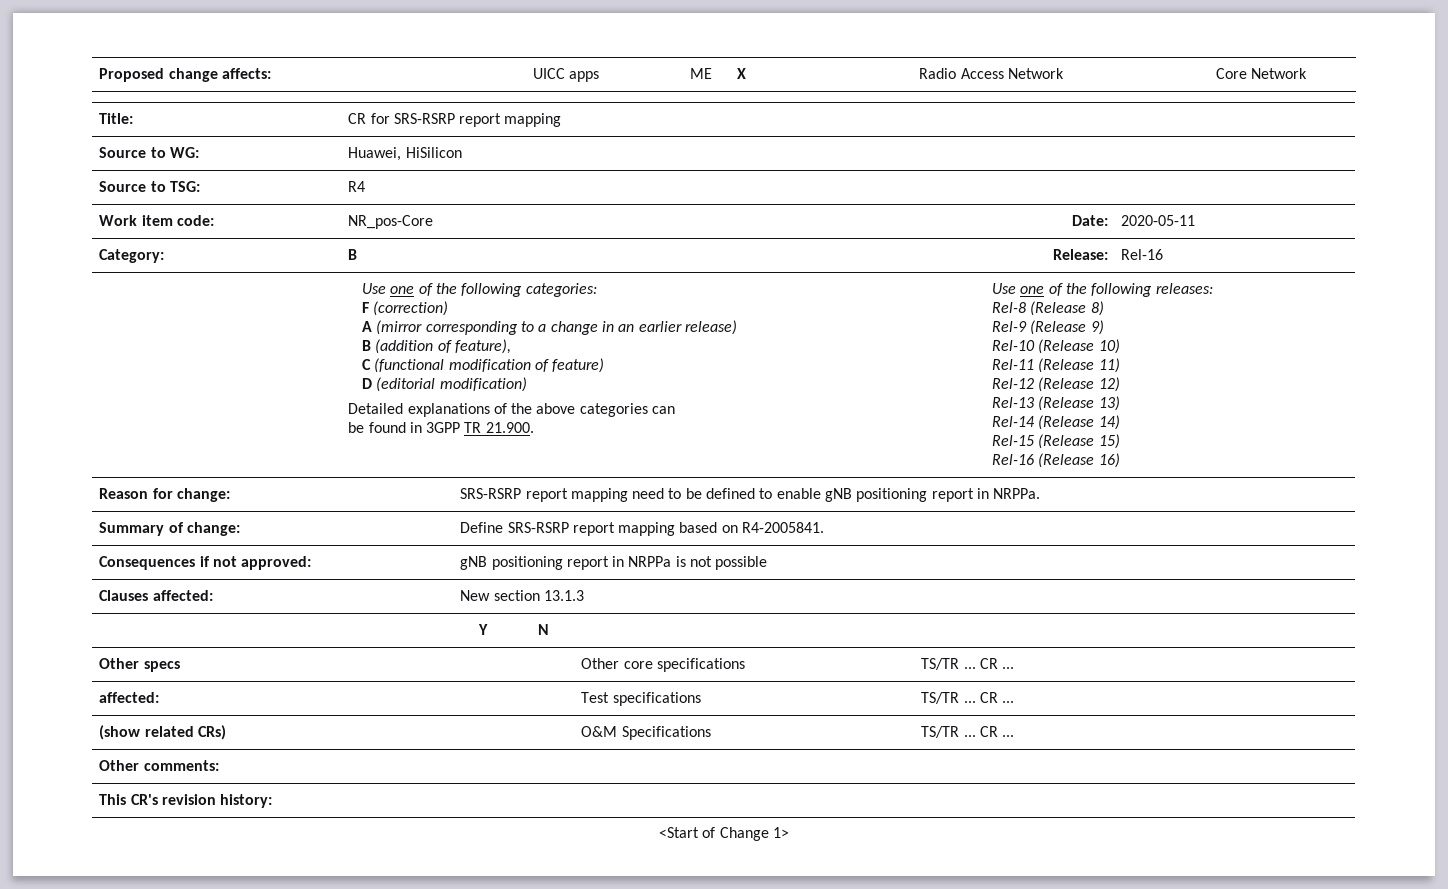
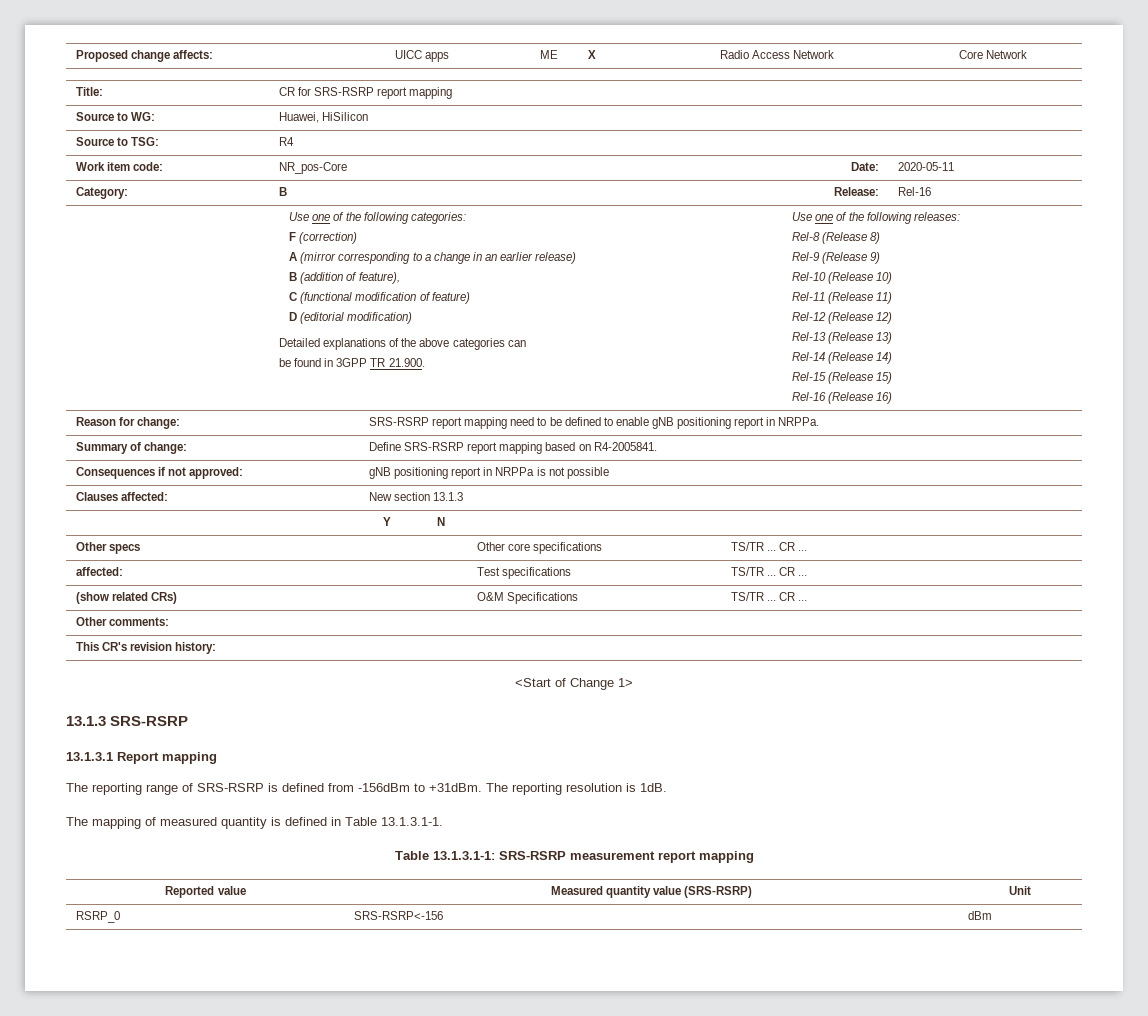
+ 13.1.3 SRS-RSRP
+ 13.1.3.1 Report mapping
+ The reporting range of SRS-RSRP is defined from -156dBm to +31dBm. The reporting resolution is 1dB.
+ The mapping of measured quantity is defined in Table 13.1.3.1-1.
+ Table 13.1.3.1-1: SRS-RSRP measurement report mapping
+ Reported value | Measured quantity value (SRS-RSRP) | Unit
+ RSRP_0 | SRS-RSRP<-156 | dBm

